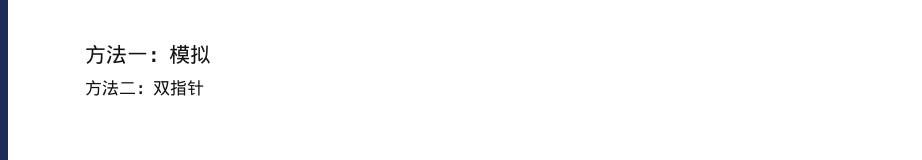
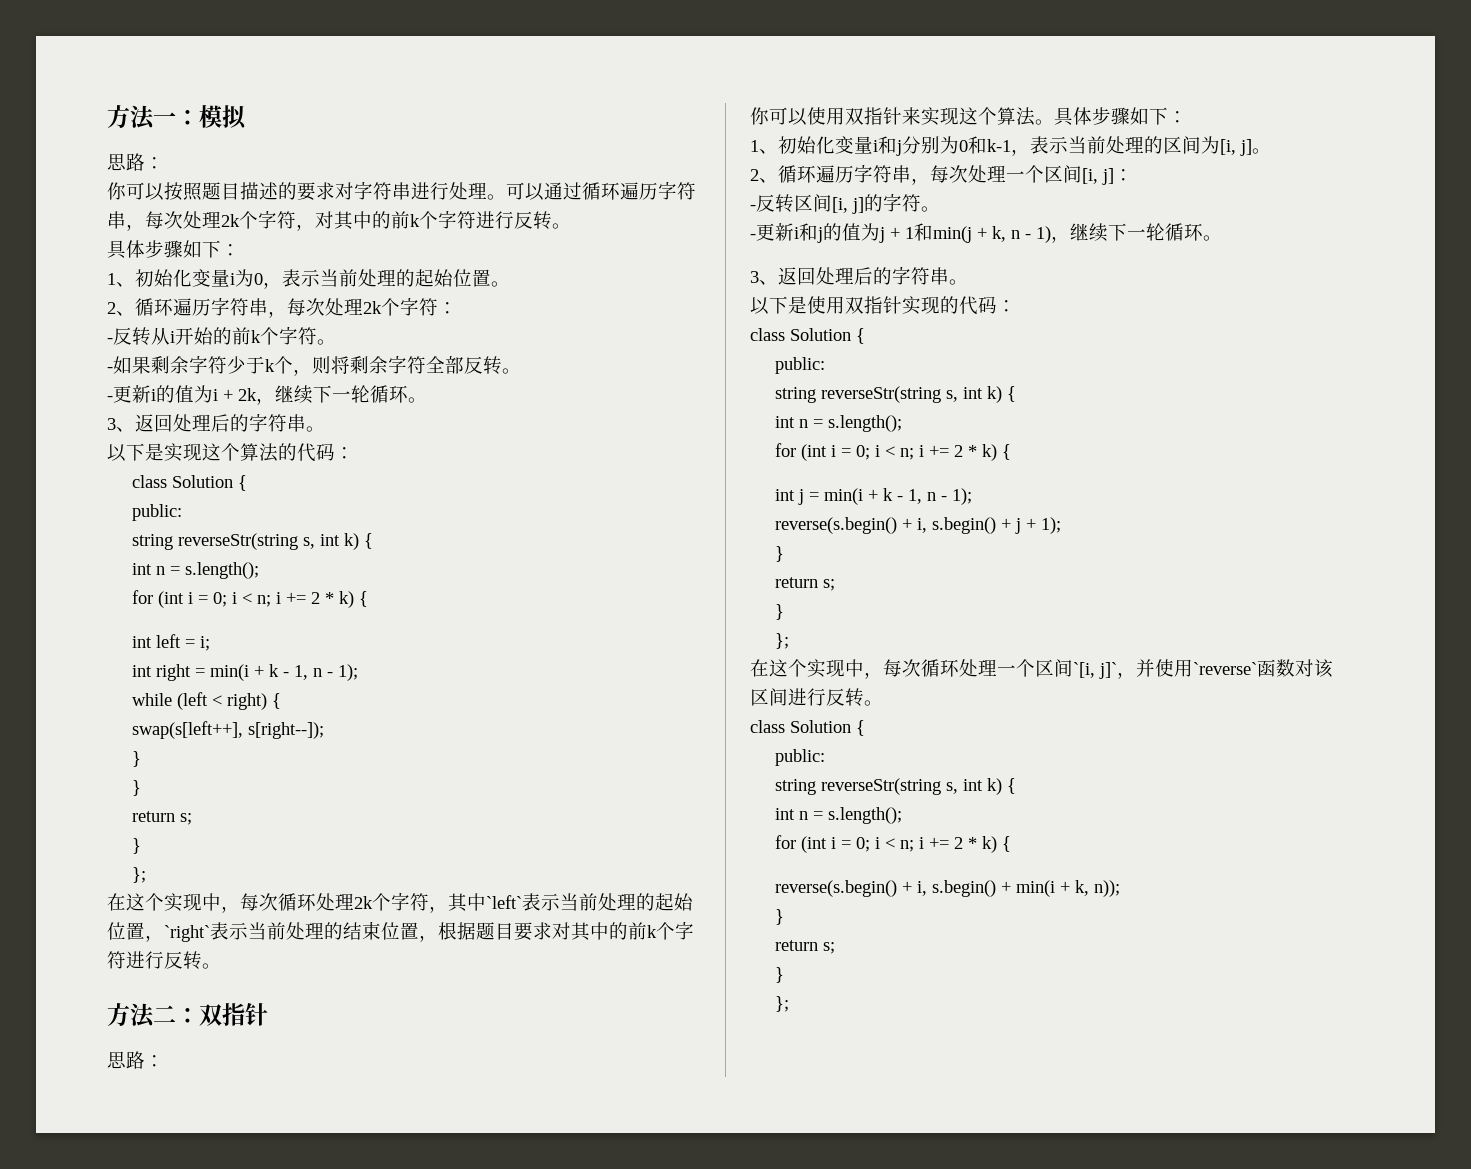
  方法一：模拟
+ 思路：
+ 你可以按照题目描述的要求对字符串进行处理。可以通过循环遍历字符串，每次处理2k个字符，对其中的前k个字符进行反转。
+ 具体步骤如下：
+ 1、初始化变量i为0，表示当前处理的起始位置。
+ 2、循环遍历字符串，每次处理2k个字符：
+ -反转从i开始的前k个字符。
+ -如果剩余字符少于k个，则将剩余字符全部反转。
+ -更新i的值为i + 2k，继续下一轮循环。
+ 3、返回处理后的字符串。
+ 以下是实现这个算法的代码：
+ class Solution {
+ public:
+ string reverseStr(string s, int k) {
+ int n = s.length();
+ for (int i = 0; i < n; i += 2 * k) {
+ int left = i;
+ int right = min(i + k - 1, n - 1);
+ while (left < right) {
+ swap(s[left++], s[right--]);
+ }
+ }
+ return s;
+ }
+ };
+ 在这个实现中，每次循环处理2k个字符，其中`left`表示当前处理的起始位置，`right`表示当前处理的结束位置，根据题目要求对其中的前k个字符进行反转。
  方法二：双指针
+ 思路：
+ 你可以使用双指针来实现这个算法。具体步骤如下：
+ 1、初始化变量i和j分别为0和k-1，表示当前处理的区间为[i, j]。
+ 2、循环遍历字符串，每次处理一个区间[i, j]：
+ -反转区间[i, j]的字符。
+ -更新i和j的值为j + 1和min(j + k, n - 1)，继续下一轮循环。
+ 3、返回处理后的字符串。
+ 以下是使用双指针实现的代码：
+ class Solution {
+ public:
+ string reverseStr(string s, int k) {
+ int n = s.length();
+ for (int i = 0; i < n; i += 2 * k) {
+ int j = min(i + k - 1, n - 1);
+ reverse(s.begin() + i, s.begin() + j + 1);
+ }
+ return s;
+ }
+ };
+ 在这个实现中，每次循环处理一个区间`[i, j]`，并使用`reverse`函数对该区间进行反转。
+ class Solution {
+ public:
+ string reverseStr(string s, int k) {
+ int n = s.length();
+ for (int i = 0; i < n; i += 2 * k) {
+ reverse(s.begin() + i, s.begin() + min(i + k, n));
+ }
+ return s;
+ }
+ };

